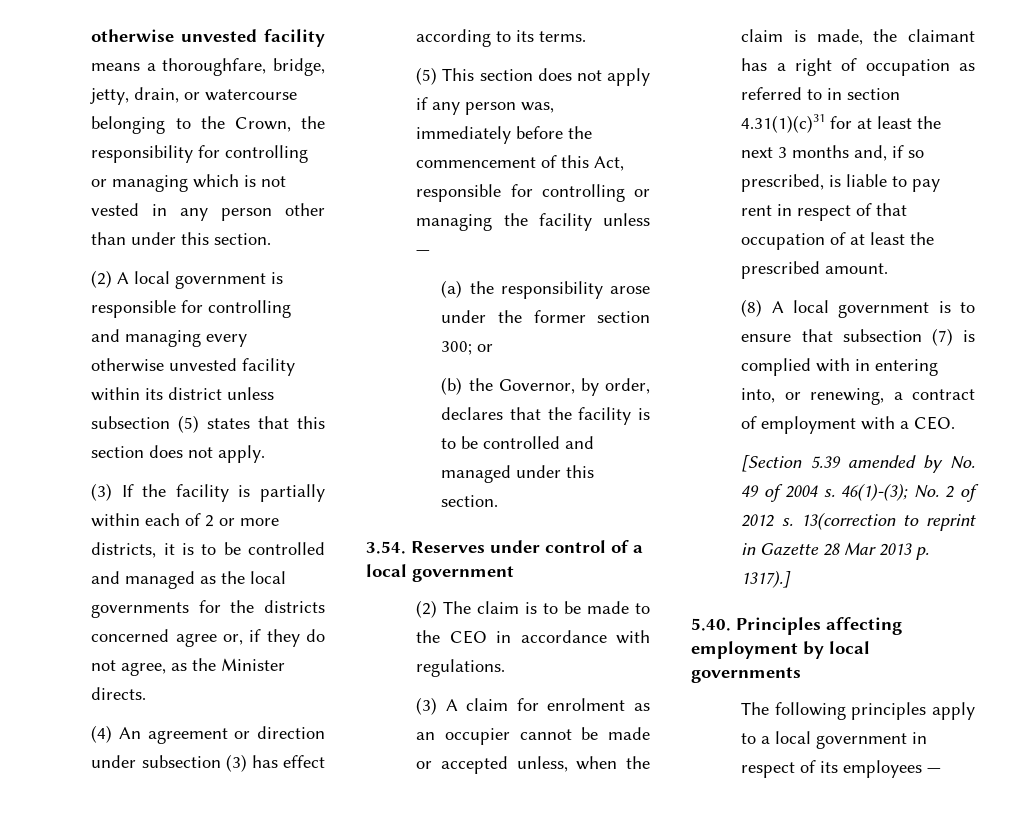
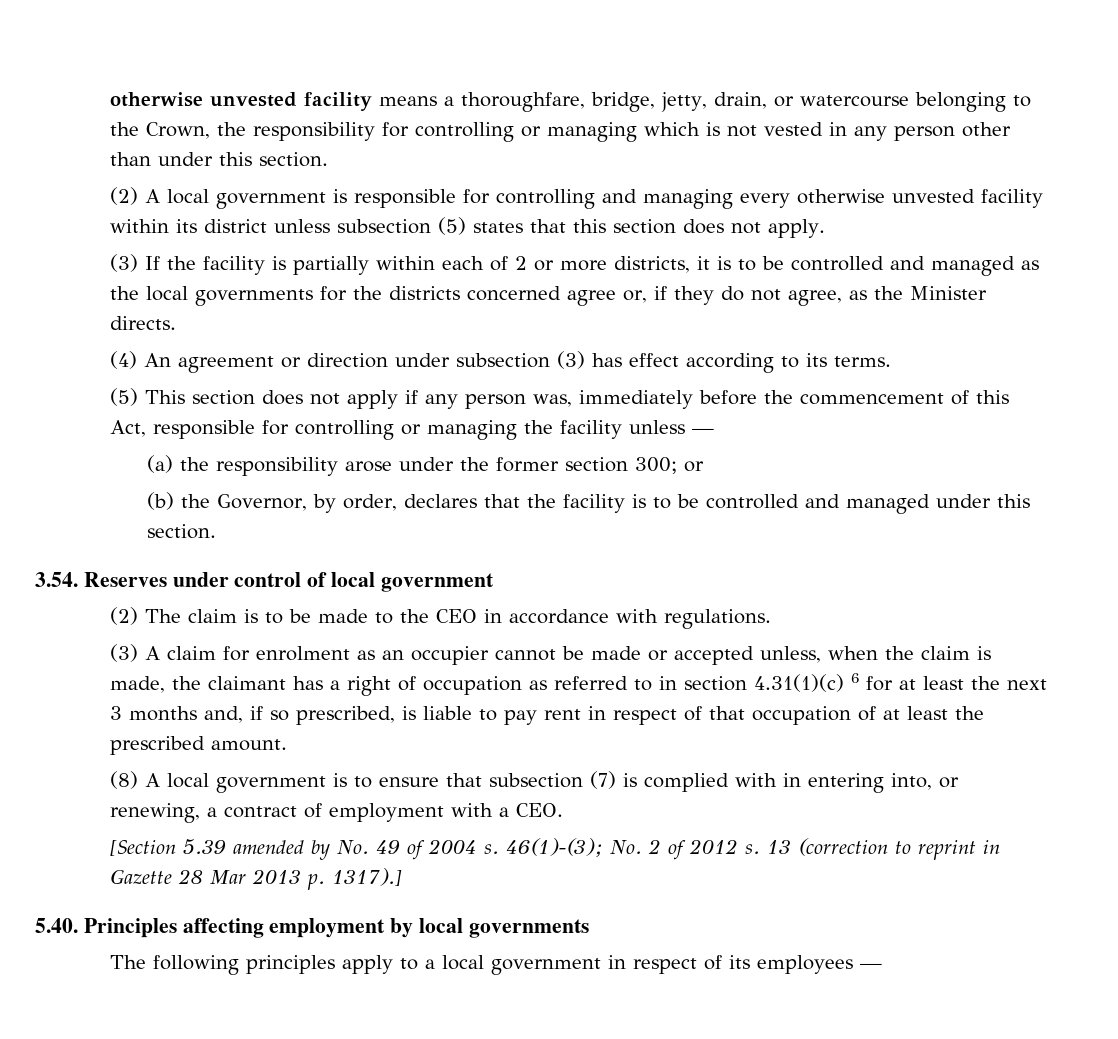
- 3.54. Reserves under control of a local government
+ 3.54. Reserves under control of local government
- (3) A claim for enrolment as an occupier cannot be made or accepted unless, when the claim is made, the claimant has a right of occupation as referred to in section 4.31(1)(c)31 for at least the next 3 months and, if so prescribed, is liable to pay rent in respect of that occupation of at least the prescribed amount.
+ (3) A claim for enrolment as an occupier cannot be made or accepted unless, when the claim is made, the claimant has a right of occupation as referred to in section 4.31(1)(c) 6 for at least the next 3 months and, if so prescribed, is liable to pay rent in respect of that occupation of at least the prescribed amount.
- 13(correction to reprint in Gazette 28 Mar 2013 p. 1317).]
+ 13 (correction to reprint in Gazette 28 Mar 2013 p. 1317).]

